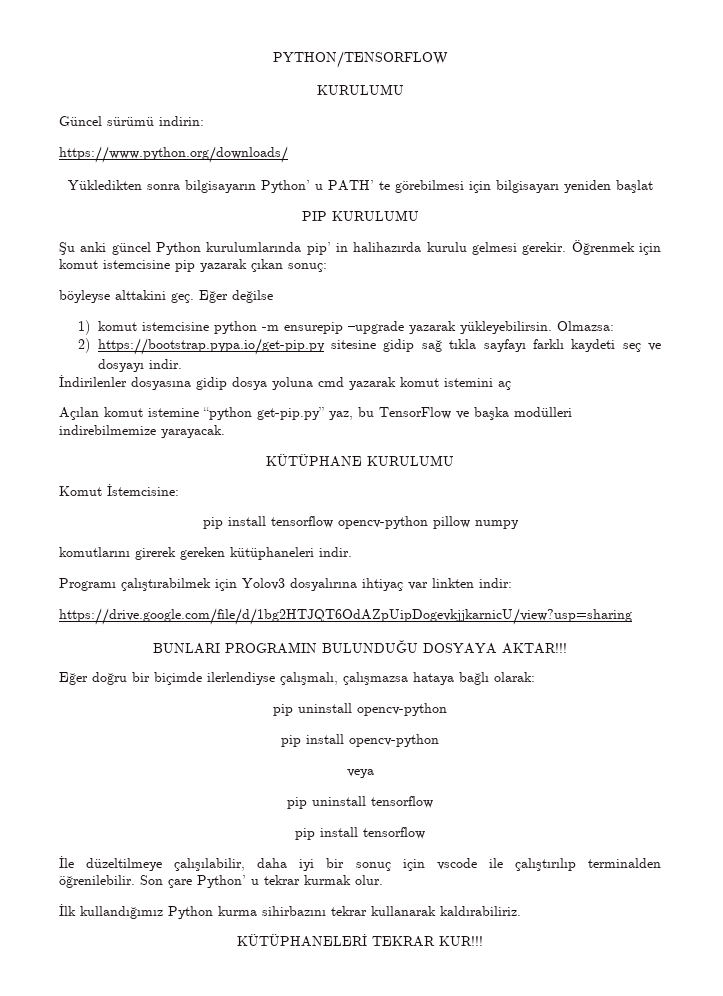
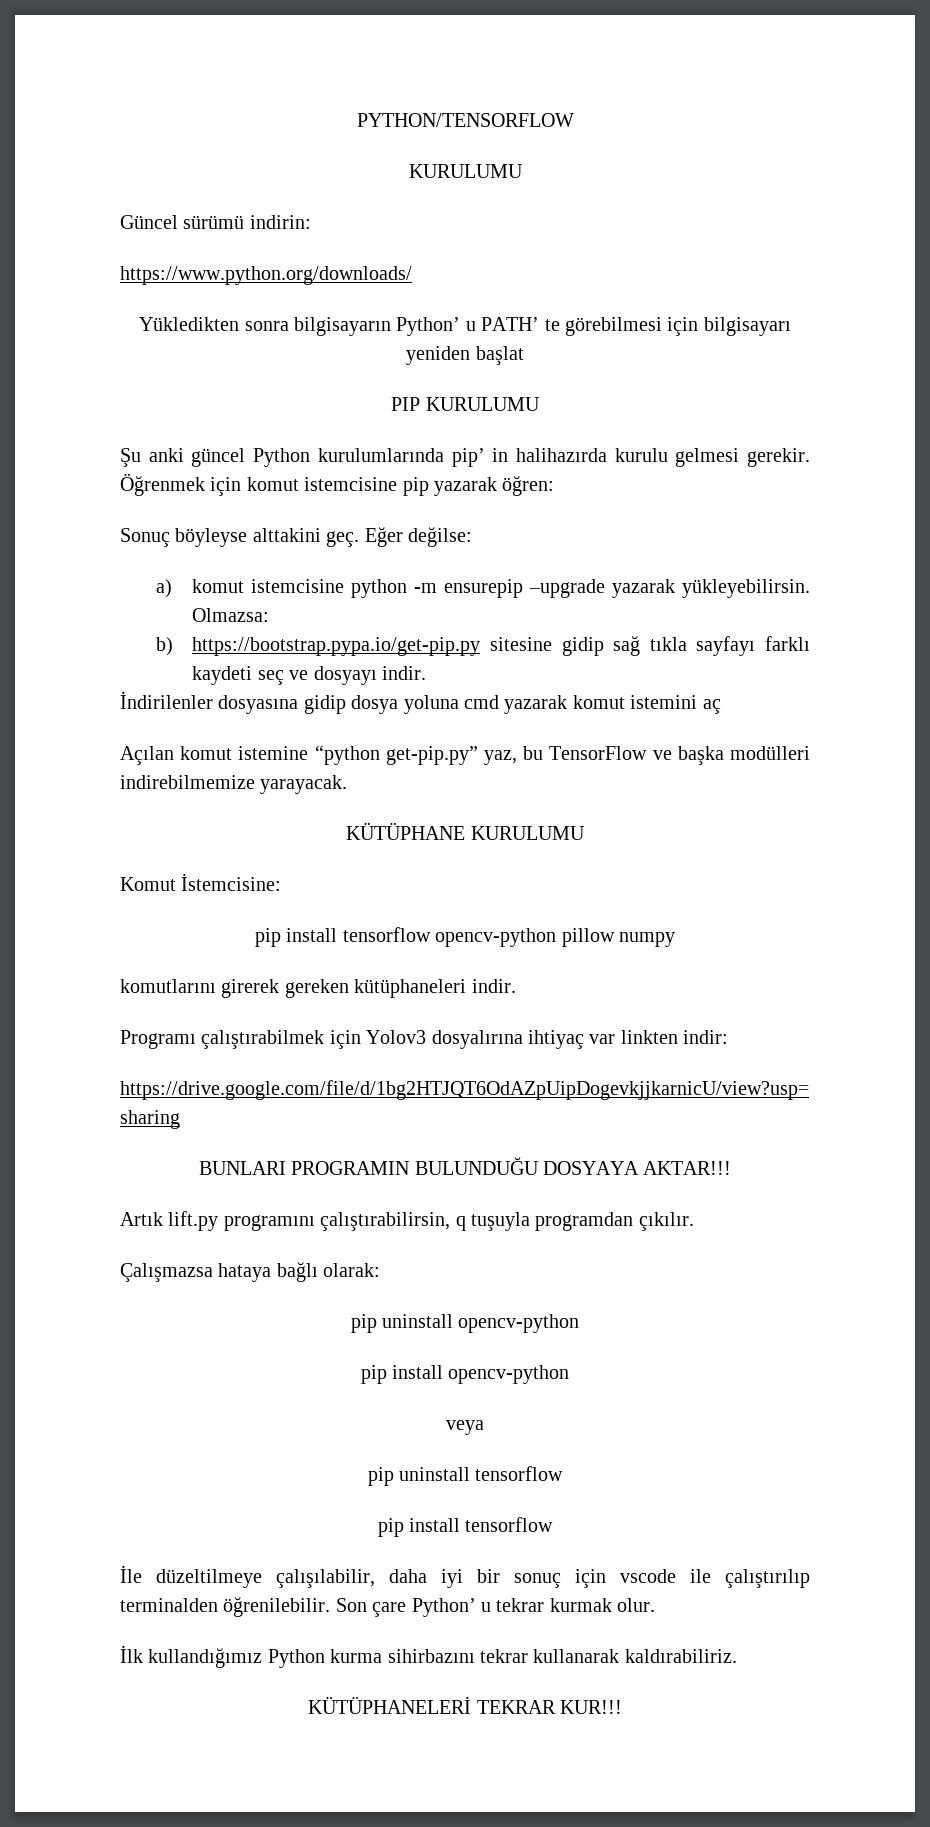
- Öğrenmek için komut istemcisine pip yazarak çıkan sonuç:
- böyleyse alttakini geç.
+ Öğrenmek için komut istemcisine pip yazarak öğren:
+ Sonuç böyleyse alttakini geç.
- Eğer değilse
- 1) komut istemcisine python -m ensurepip –upgrade yazarak yükleyebilirsin.
+ Eğer değilse:
+ a) komut istemcisine python -m ensurepip –upgrade yazarak yükleyebilirsin.
- 2) https://bootstrap.pypa.io/get-pip.py sitesine gidip sağ tıkla sayfayı farklı kaydeti seç ve dosyayı indir.
+ b) https://bootstrap.pypa.io/get-pip.py sitesine gidip sağ tıkla sayfayı farklı kaydeti seç ve dosyayı indir.
- Eğer doğru bir biçimde ilerlendiyse çalışmalı, çalışmazsa hataya bağlı olarak:
+ Artık lift.py programını çalıştırabilirsin, q tuşuyla programdan çıkılır.
+ Çalışmazsa hataya bağlı olarak:

